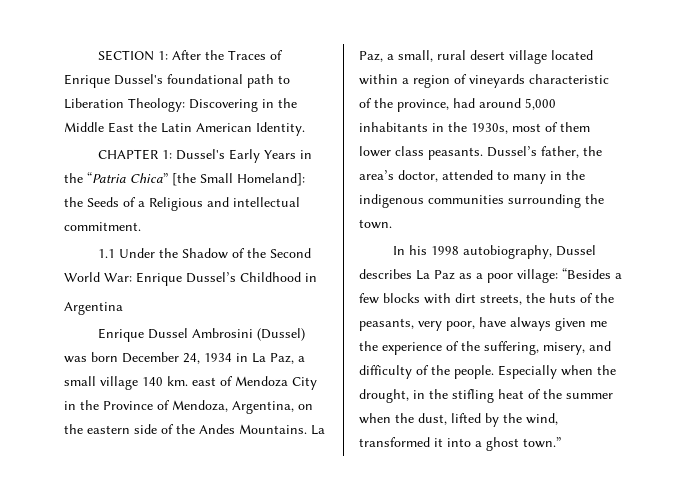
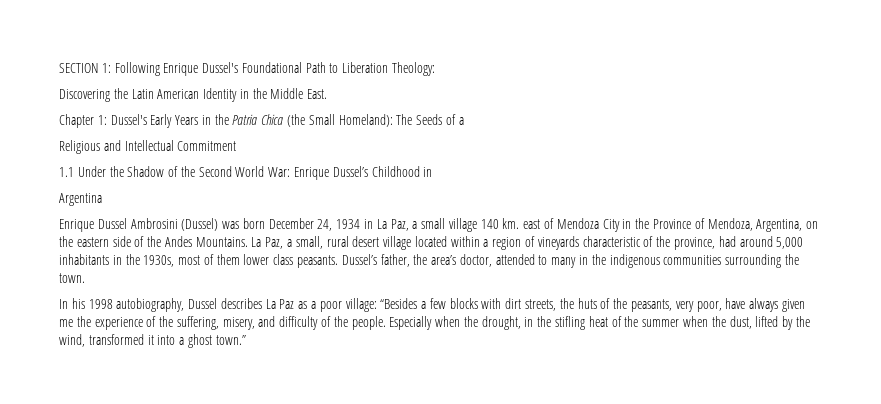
- SECTION 1: After the Traces of Enrique Dussel's foundational path to Liberation Theology: Discovering in the Middle East the Latin American Identity.
- CHAPTER 1: Dussel's Early Years in the “Patria Chica” [the Small Homeland]: the Seeds of a Religious and intellectual commitment.
+ SECTION 1: Following Enrique Dussel's Foundational Path to Liberation Theology:
+ Discovering the Latin American Identity in the Middle East.
+ Chapter 1: Dussel's Early Years in the Patria Chica (the Small Homeland): The Seeds of a
+ Religious and Intellectual Commitment

